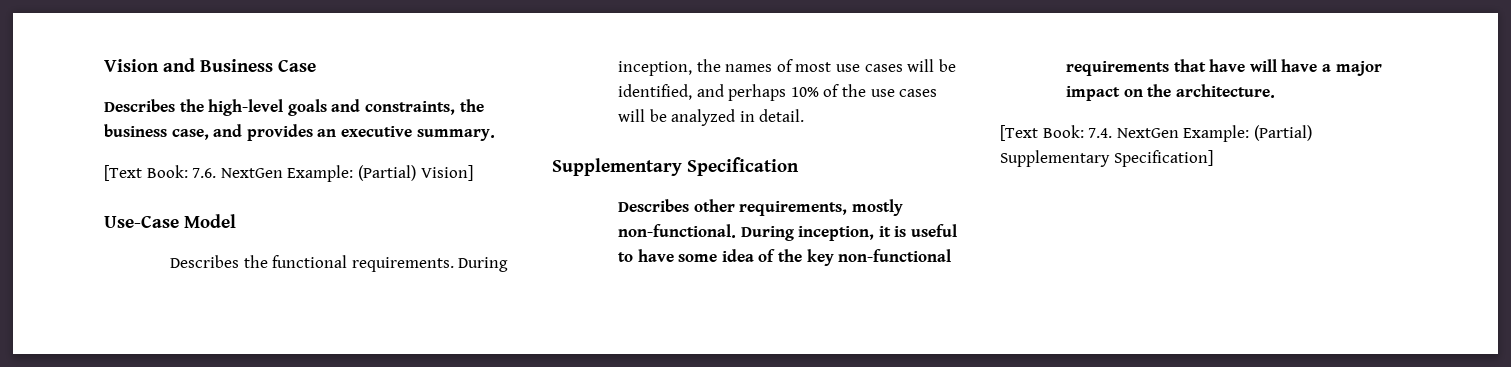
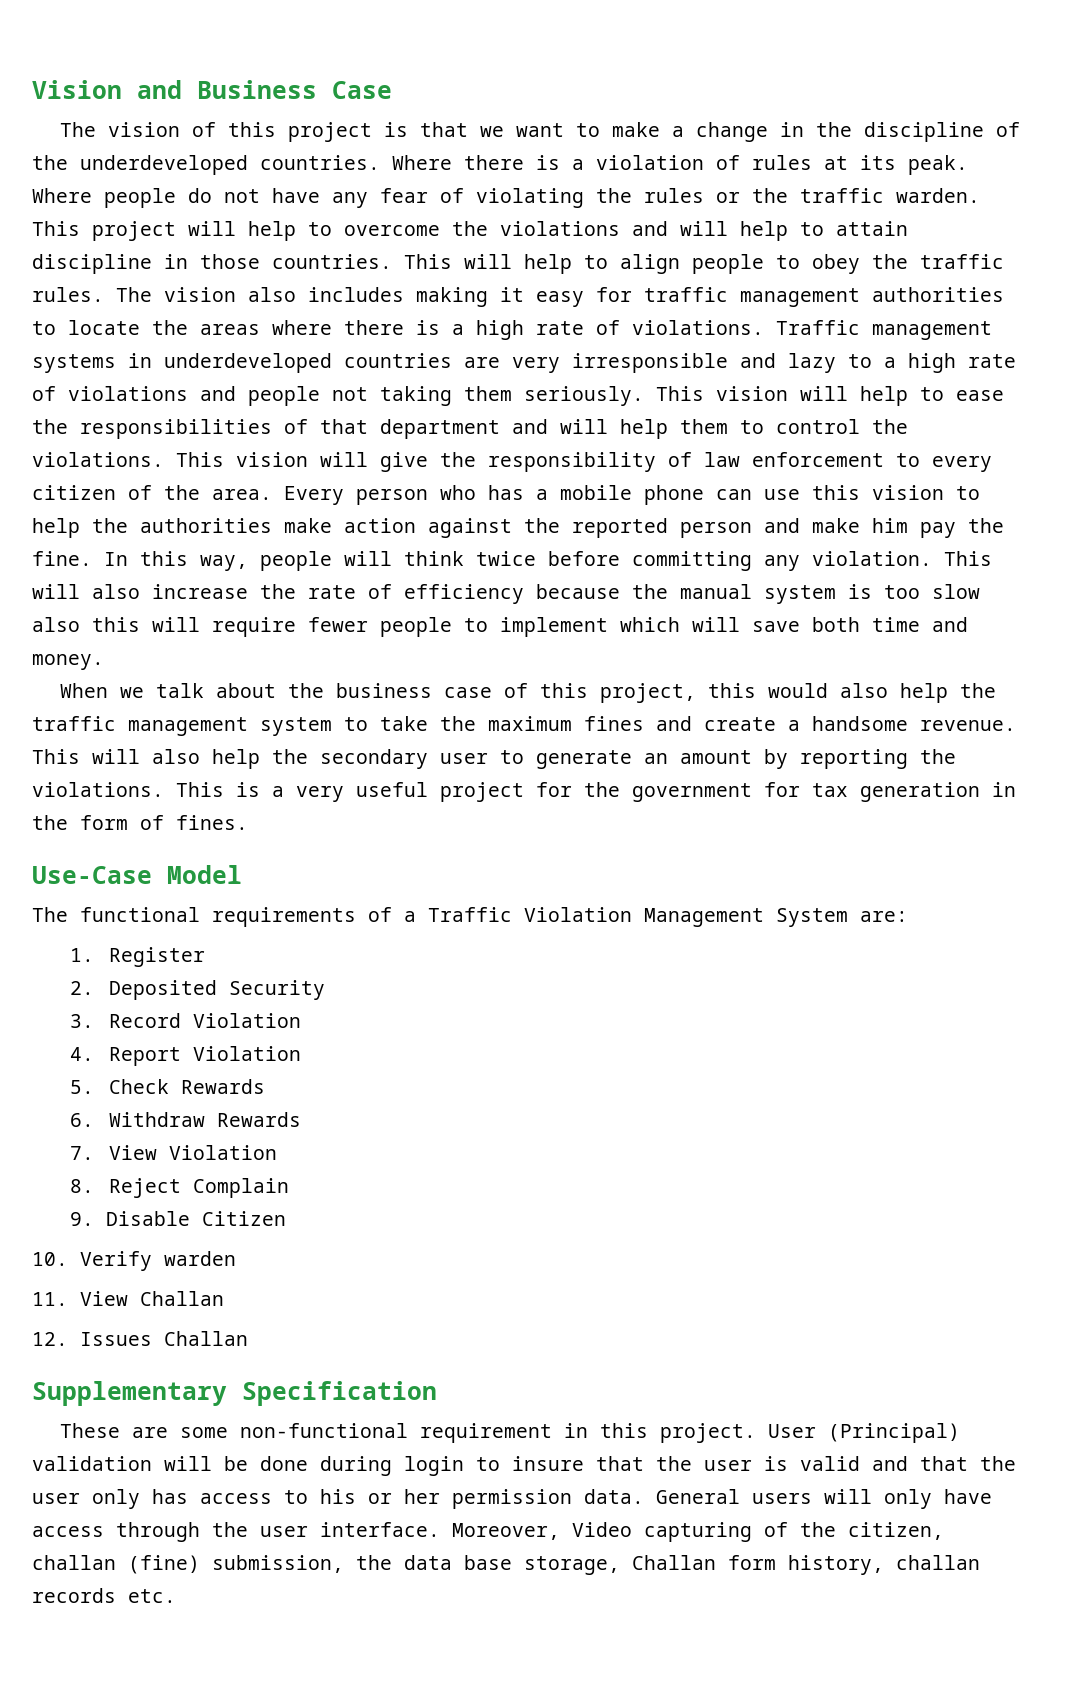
- Describes the high-level goals and constraints, the business case, and provides an executive summary.
- [Text Book: 7.6. NextGen Example: (Partial) Vision]
+ The vision of this project is that we want to make a change in the discipline of the underdeveloped countries. Where there is a violation of rules at its peak. Where people do not have any fear of violating the rules or the traffic warden. This project will help to overcome the violations and will help to attain discipline in those countries. This will help to align people to obey the traffic rules. The vision also includes making it easy for traffic management authorities to locate the areas where there is a high rate of violations. Traffic management systems in underdeveloped countries are very irresponsible and lazy to a high rate of violations and people not taking them seriously. This vision will help to ease the responsibilities of that department and will help them to control the violations. This vision will give the responsibility of law enforcement to every citizen of the area. Every person who has a mobile phone can use this vision to help the authorities make action against the reported person and make him pay the fine. In this way, people will think twice before committing any violation. This will also increase the rate of efficiency because the manual system is too slow also this will require fewer people to implement which will save both time and money.
+ When we talk about the business case of this project, this would also help the traffic management system to take the maximum fines and create a handsome revenue. This will also help the secondary user to generate an amount by reporting the violations. This is a very useful project for the government for tax generation in the form of fines.
  Use-Case Model
- Describes the functional requirements. During inception, the names of most use cases will be identified, and perhaps 10% of the use cases will be analyzed in detail.
+ The functional requirements of a Traffic Violation Management System are:
+ 1. Register
+ 2. Deposited Security
+ 3. Record Violation
+ 4. Report Violation
+ 5. Check Rewards
+ 6. Withdraw Rewards
+ 7. View Violation
+ 8. Reject Complain
+ 9. Disable Citizen
+ 10. Verify warden
+ 11. View Challan
+ 12. Issues Challan
  Supplementary Specification
- Describes other requirements, mostly non-functional. During inception, it is useful to have some idea of the key non-functional requirements that have will have a major impact on the architecture.
- [Text Book: 7.4. NextGen Example: (Partial) Supplementary Specification]
+ These are some non-functional requirement in this project. User (Principal) validation will be done during login to insure that the user is valid and that the user only has access to his or her permission data. General users will only have access through the user interface. Moreover, Video capturing of the citizen, challan (fine) submission, the data base storage, Challan form history, challan records etc.

